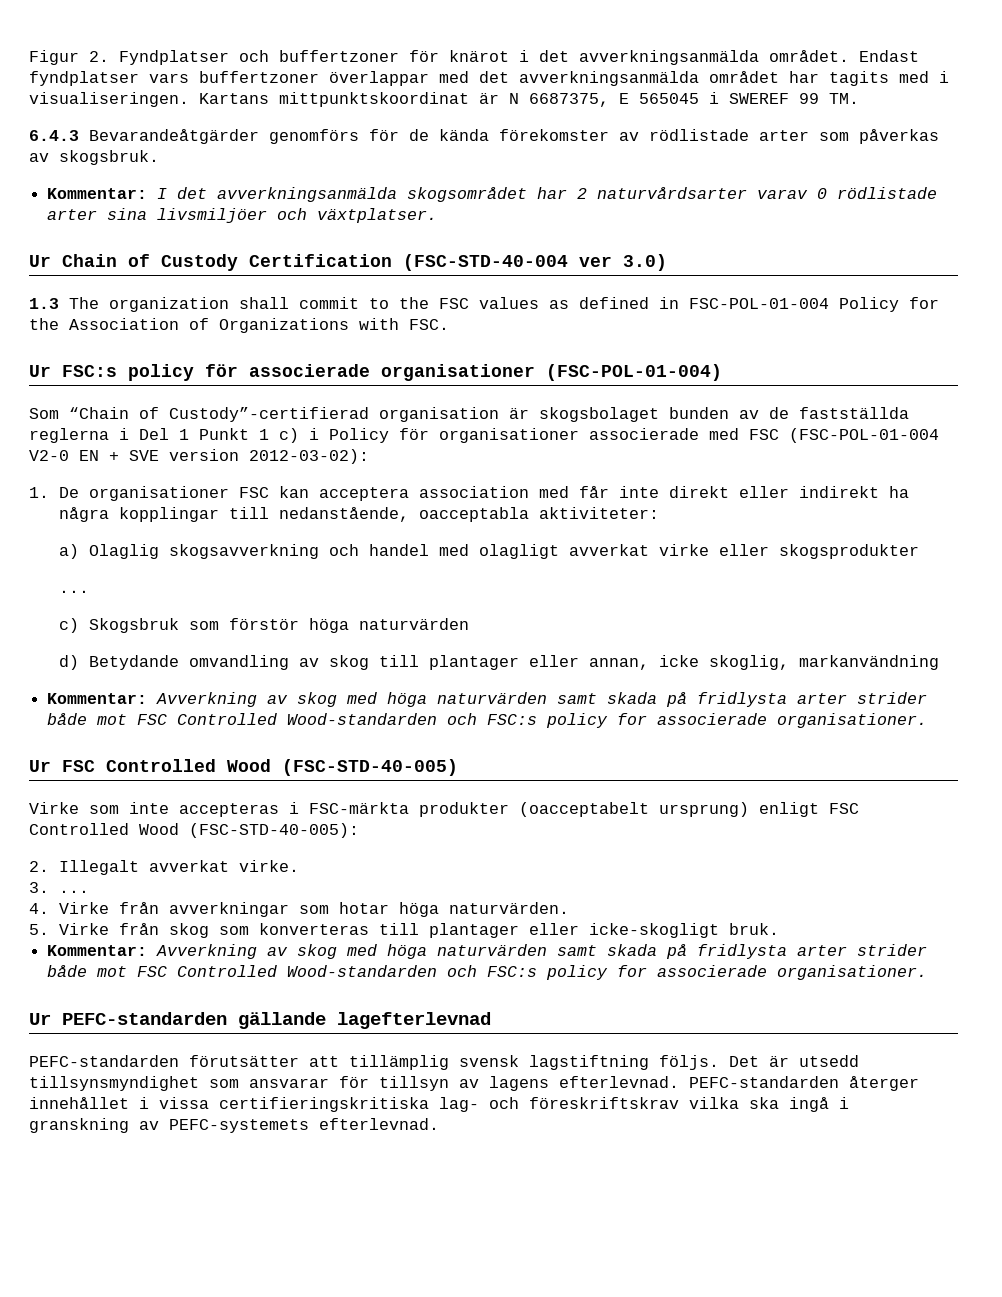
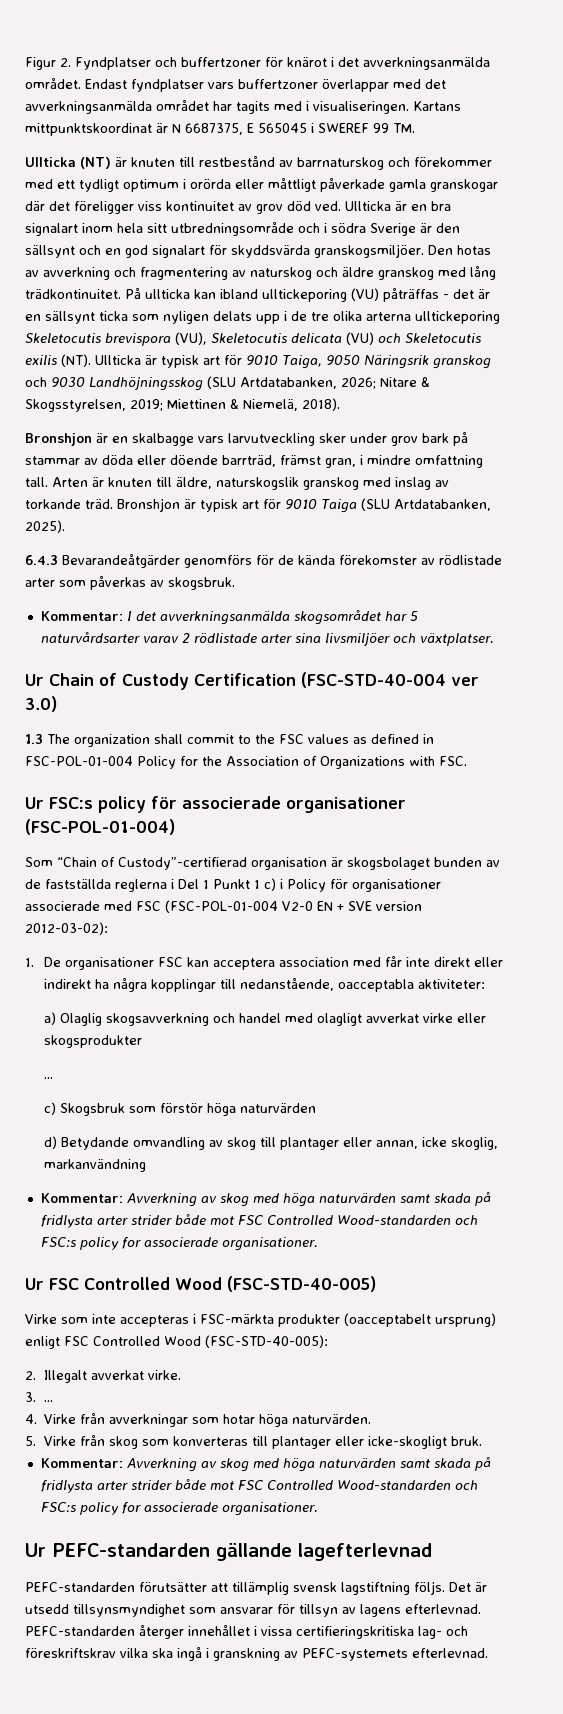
+ Ullticka (NT) är knuten till restbestånd av barrnaturskog och förekommer med ett tydligt optimum i orörda eller måttligt påverkade gamla granskogar där det föreligger viss kontinuitet av grov död ved. Ullticka är en bra signalart inom hela sitt utbredningsområde och i södra Sverige är den sällsynt och en god signalart för skyddsvärda granskogsmiljöer. Den hotas av avverkning och fragmentering av naturskog och äldre granskog med lång trädkontinuitet. På ullticka kan ibland ulltickeporing (VU) påträffas - det är en sällsynt ticka som nyligen delats upp i de tre olika arterna ulltickeporing Skeletocutis brevispora (VU), Skeletocutis delicata (VU) och Skeletocutis exilis (NT). Ullticka är typisk art för 9010 Taiga, 9050 Näringsrik granskog och 9030 Landhöjningsskog (SLU Artdatabanken, 2026; Nitare & Skogsstyrelsen, 2019; Miettinen & Niemelä, 2018).
+ Bronshjon är en skalbagge vars larvutveckling sker under grov bark på stammar av döda eller döende barrträd, främst gran, i mindre omfattning tall. Arten är knuten till äldre, naturskogslik granskog med inslag av torkande träd. Bronshjon är typisk art för 9010 Taiga (SLU Artdatabanken, 2025).
- Kommentar: I det avverkningsanmälda skogsområdet har 2 naturvårdsarter varav 0 rödlistade arter sina livsmiljöer och växtplatser.
+ Kommentar: I det avverkningsanmälda skogsområdet har 5 naturvårdsarter varav 2 rödlistade arter sina livsmiljöer och växtplatser.

